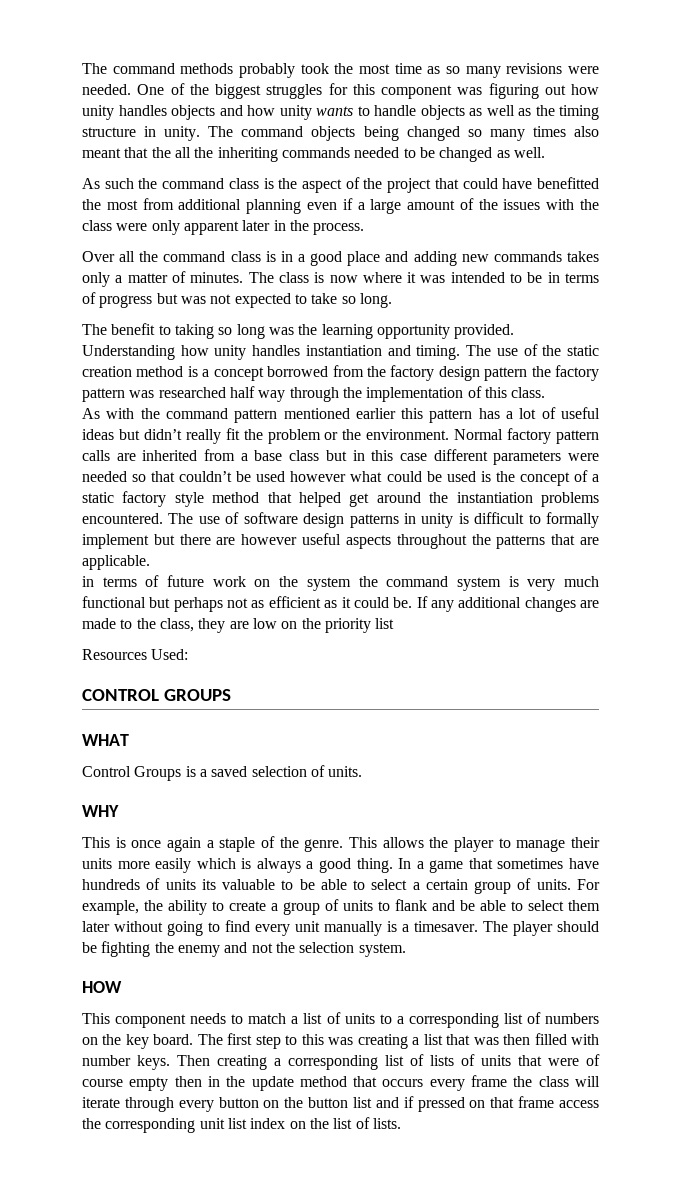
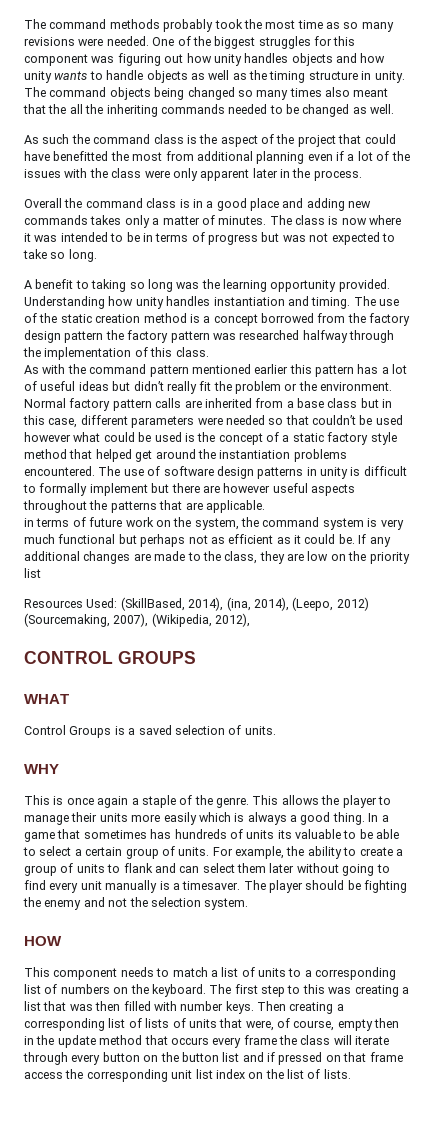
- As such the command class is the aspect of the project that could have benefitted the most from additional planning even if a large amount of the issues with the class were only apparent later in the process.
+ As such the command class is the aspect of the project that could have benefitted the most from additional planning even if a lot of the issues with the class were only apparent later in the process.
- Over all the command class is in a good place and adding new commands takes only a matter of minutes.
+ Overall the command class is in a good place and adding new commands takes only a matter of minutes.
- The benefit to taking so long was the learning opportunity provided.
+ A benefit to taking so long was the learning opportunity provided.
- The use of the static creation method is a concept borrowed from the factory design pattern the factory pattern was researched half way through the implementation of this class.
+ The use of the static creation method is a concept borrowed from the factory design pattern the factory pattern was researched halfway through the implementation of this class.
- Normal factory pattern calls are inherited from a base class but in this case different parameters were needed so that couldn’t be used however what could be used is the concept of a static factory style method that helped get around the instantiation problems encountered.
+ Normal factory pattern calls are inherited from a base class but in this case, different parameters were needed so that couldn’t be used however what could be used is the concept of a static factory style method that helped get around the instantiation problems encountered.
- in terms of future work on the system the command system is very much functional but perhaps not as efficient as it could be.
+ in terms of future work on the system, the command system is very much functional but perhaps not as efficient as it could be.
- Resources Used:
+ Resources Used: (SkillBased, 2014), (ina, 2014), (Leepo, 2012) (Sourcemaking, 2007), (Wikipedia, 2012),
- In a game that sometimes have hundreds of units its valuable to be able to select a certain group of units.
+ In a game that sometimes has hundreds of units its valuable to be able to select a certain group of units.
- For example, the ability to create a group of units to flank and be able to select them later without going to find every unit manually is a timesaver.
+ For example, the ability to create a group of units to flank and can select them later without going to find every unit manually is a timesaver.
- This component needs to match a list of units to a corresponding list of numbers on the key board.
+ This component needs to match a list of units to a corresponding list of numbers on the keyboard.
- Then creating a corresponding list of lists of units that were of course empty then in the update method that occurs every frame the class will iterate through every button on the button list and if pressed on that frame access the corresponding unit list index on the list of lists.
+ Then creating a corresponding list of lists of units that were, of course, empty then in the update method that occurs every frame the class will iterate through every button on the button list and if pressed on that frame access the corresponding unit list index on the list of lists.

